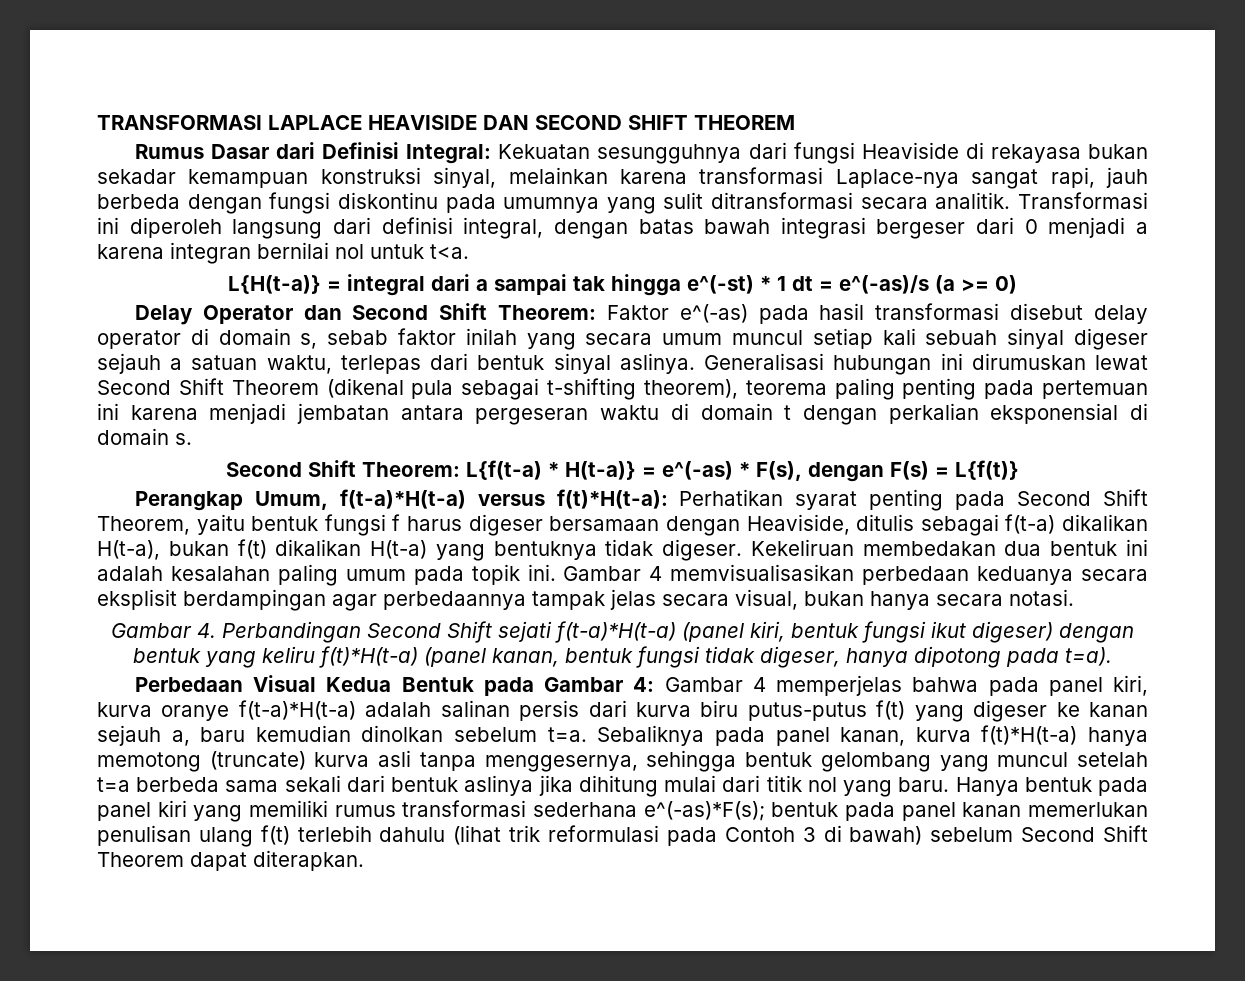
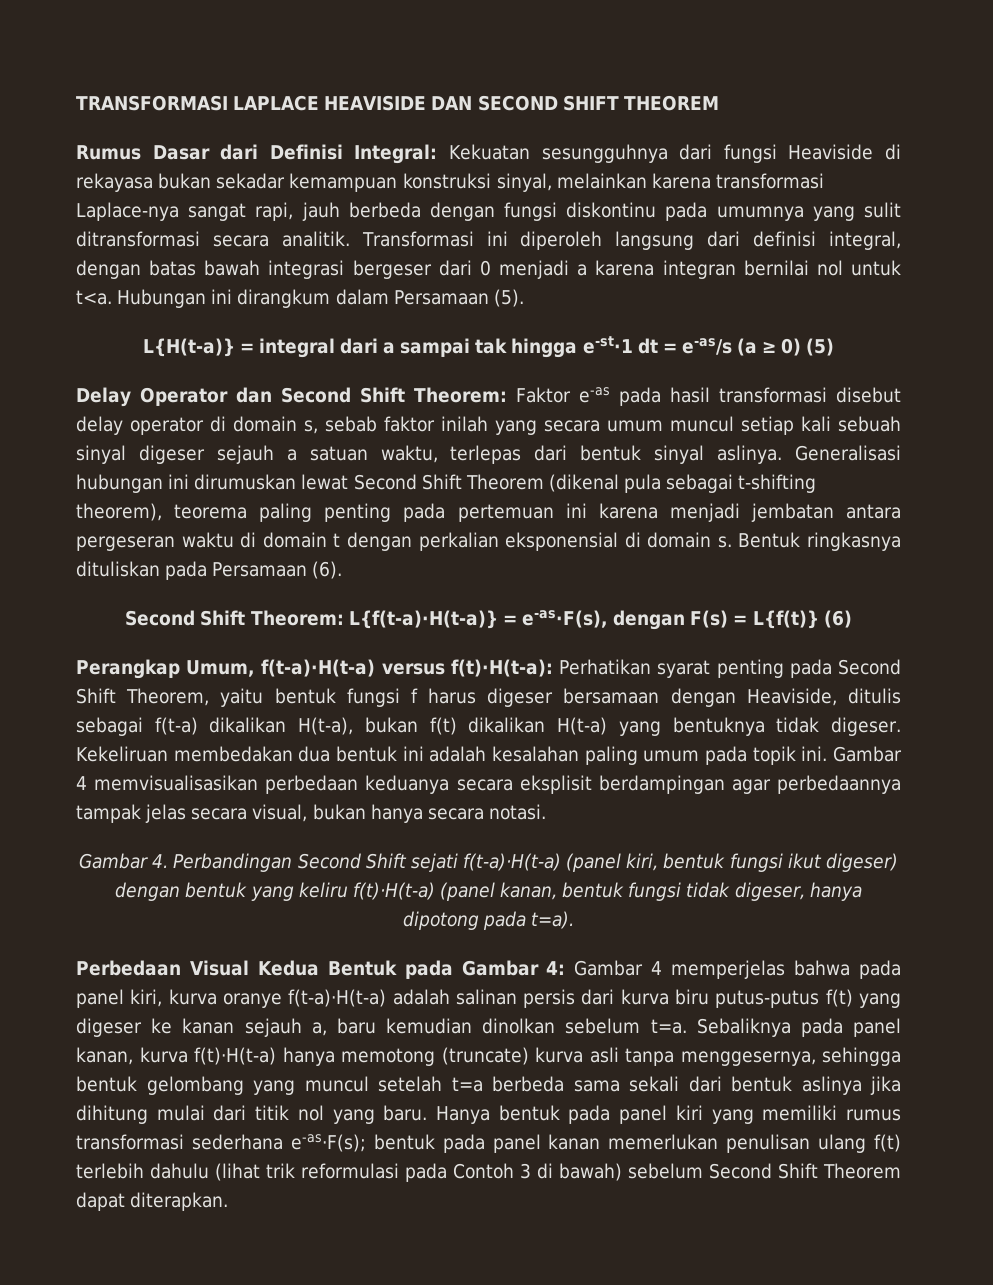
+ Hubungan ini dirangkum dalam Persamaan (5).
- L{H(t-a)} = integral dari a sampai tak hingga e^(-st) * 1 dt = e^(-as)/s (a >= 0)
+ L{H(t-a)} = integral dari a sampai tak hingga e-st·1 dt = e-as/s (a ≥ 0) (5)
- Delay Operator dan Second Shift Theorem: Faktor e^(-as) pada hasil transformasi disebut delay operator di domain s, sebab faktor inilah yang secara umum muncul setiap kali sebuah sinyal digeser sejauh a satuan waktu, terlepas dari bentuk sinyal aslinya.
+ Delay Operator dan Second Shift Theorem: Faktor e-as pada hasil transformasi disebut delay operator di domain s, sebab faktor inilah yang secara umum muncul setiap kali sebuah sinyal digeser sejauh a satuan waktu, terlepas dari bentuk sinyal aslinya.
- Generalisasi hubungan ini dirumuskan lewat Second Shift Theorem (dikenal pula sebagai t-shifting theorem), teorema paling penting pada pertemuan ini karena menjadi jembatan antara pergeseran waktu di domain t dengan perkalian eksponensial di domain s.
- Second Shift Theorem: L{f(t-a) * H(t-a)} = e^(-as) * F(s), dengan F(s) = L{f(t)}
+ Generalisasi hubungan ini dirumuskan lewat Second Shift Theorem (dikenal pula sebagai t-shifting theorem), teorema paling penting pada pertemuan ini karena menjadi jembatan antara pergeseran waktu di domain t dengan perkalian eksponensial di domain s. Bentuk ringkasnya dituliskan pada Persamaan (6).
+ Second Shift Theorem: L{f(t-a)·H(t-a)} = e-as·F(s), dengan F(s) = L{f(t)} (6)
- Perangkap Umum, f(t-a)*H(t-a) versus f(t)*H(t-a): Perhatikan syarat penting pada Second Shift Theorem, yaitu bentuk fungsi f harus digeser bersamaan dengan Heaviside, ditulis sebagai f(t-a) dikalikan H(t-a), bukan f(t) dikalikan H(t-a) yang bentuknya tidak digeser.
+ Perangkap Umum, f(t-a)·H(t-a) versus f(t)·H(t-a): Perhatikan syarat penting pada Second Shift Theorem, yaitu bentuk fungsi f harus digeser bersamaan dengan Heaviside, ditulis sebagai f(t-a) dikalikan H(t-a), bukan f(t) dikalikan H(t-a) yang bentuknya tidak digeser.
- Gambar 4. Perbandingan Second Shift sejati f(t-a)*H(t-a) (panel kiri, bentuk fungsi ikut digeser) dengan bentuk yang keliru f(t)*H(t-a) (panel kanan, bentuk fungsi tidak digeser, hanya dipotong pada t=a).
+ Gambar 4. Perbandingan Second Shift sejati f(t-a)·H(t-a) (panel kiri, bentuk fungsi ikut digeser) dengan bentuk yang keliru f(t)·H(t-a) (panel kanan, bentuk fungsi tidak digeser, hanya dipotong pada t=a).
- Perbedaan Visual Kedua Bentuk pada Gambar 4: Gambar 4 memperjelas bahwa pada panel kiri, kurva oranye f(t-a)*H(t-a) adalah salinan persis dari kurva biru putus-putus f(t) yang digeser ke kanan sejauh a, baru kemudian dinolkan sebelum t=a.
+ Perbedaan Visual Kedua Bentuk pada Gambar 4: Gambar 4 memperjelas bahwa pada panel kiri, kurva oranye f(t-a)·H(t-a) adalah salinan persis dari kurva biru putus-putus f(t) yang digeser ke kanan sejauh a, baru kemudian dinolkan sebelum t=a.
- Sebaliknya pada panel kanan, kurva f(t)*H(t-a) hanya memotong (truncate) kurva asli tanpa menggesernya, sehingga bentuk gelombang yang muncul setelah t=a berbeda sama sekali dari bentuk aslinya jika dihitung mulai dari titik nol yang baru.
+ Sebaliknya pada panel kanan, kurva f(t)·H(t-a) hanya memotong (truncate) kurva asli tanpa menggesernya, sehingga bentuk gelombang yang muncul setelah t=a berbeda sama sekali dari bentuk aslinya jika dihitung mulai dari titik nol yang baru.
- Hanya bentuk pada panel kiri yang memiliki rumus transformasi sederhana e^(-as)*F(s); bentuk pada panel kanan memerlukan penulisan ulang f(t) terlebih dahulu (lihat trik reformulasi pada Contoh 3 di bawah) sebelum Second Shift Theorem dapat diterapkan.
+ Hanya bentuk pada panel kiri yang memiliki rumus transformasi sederhana e-as·F(s); bentuk pada panel kanan memerlukan penulisan ulang f(t) terlebih dahulu (lihat trik reformulasi pada Contoh 3 di bawah) sebelum Second Shift Theorem dapat diterapkan.

